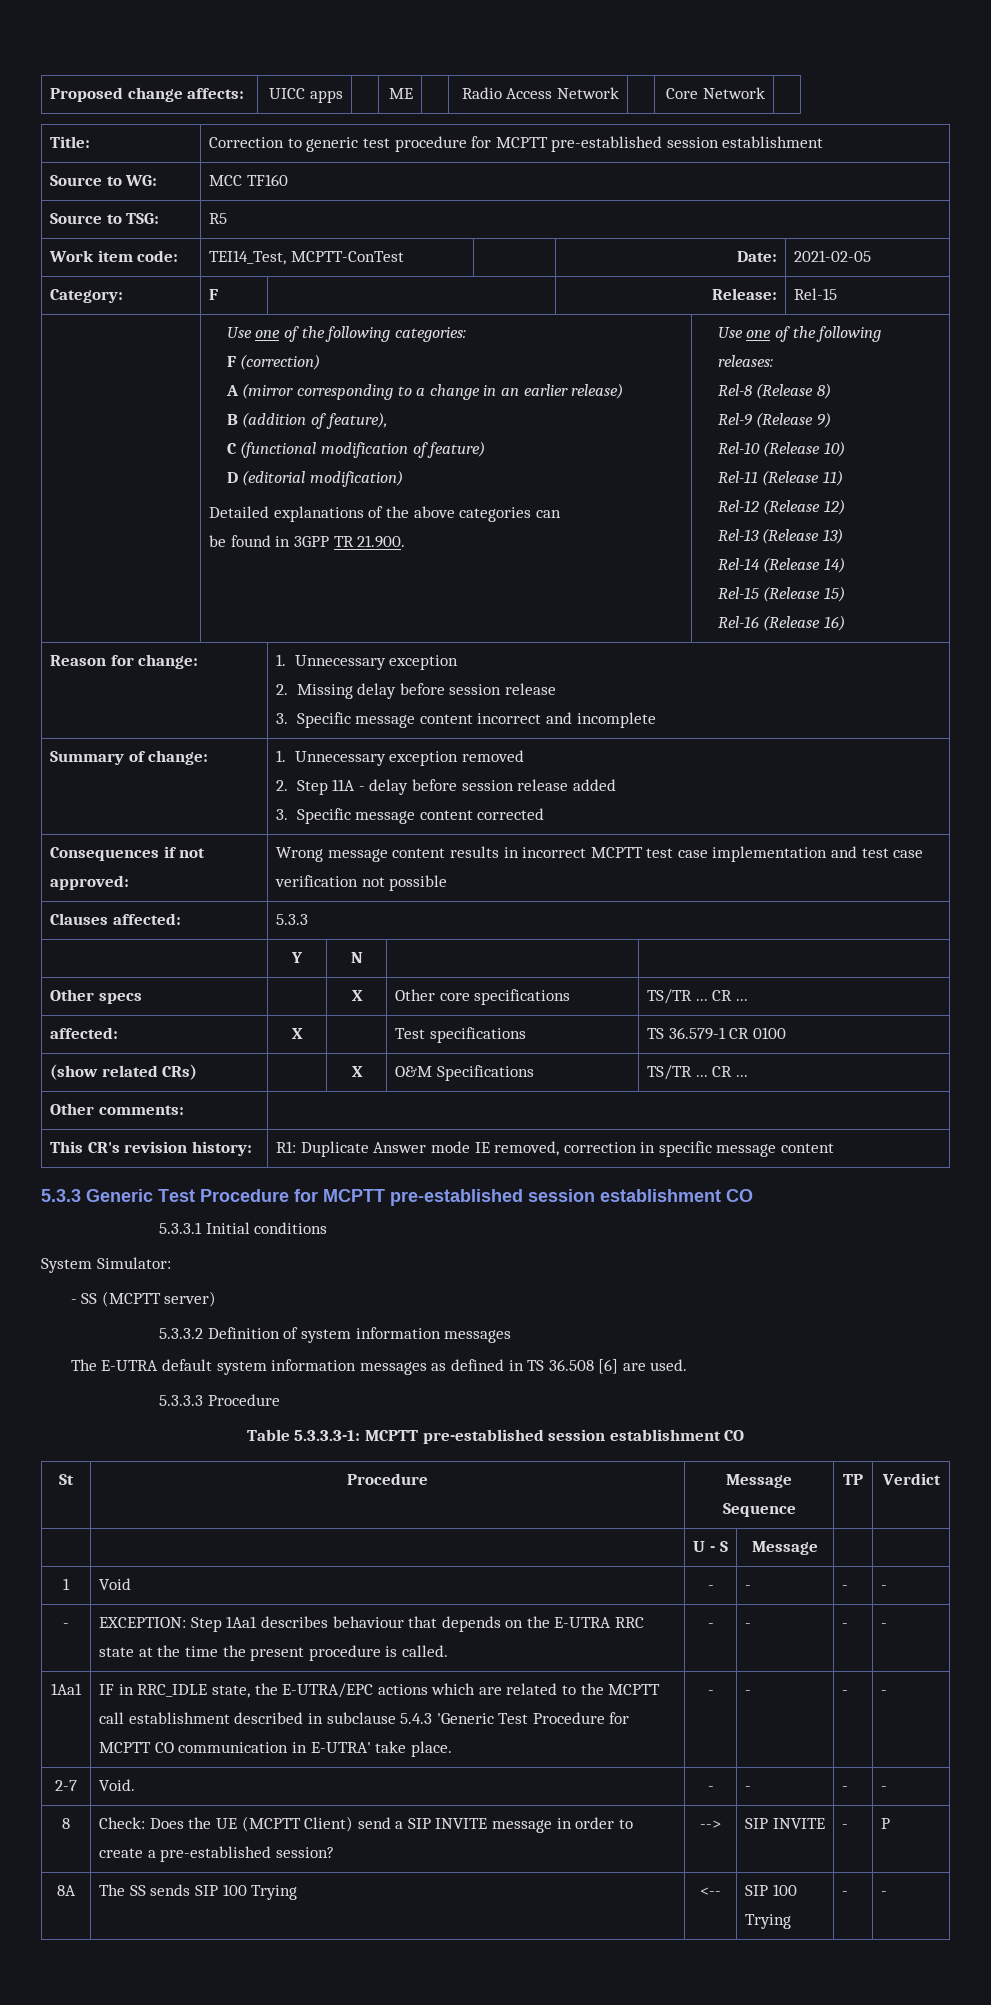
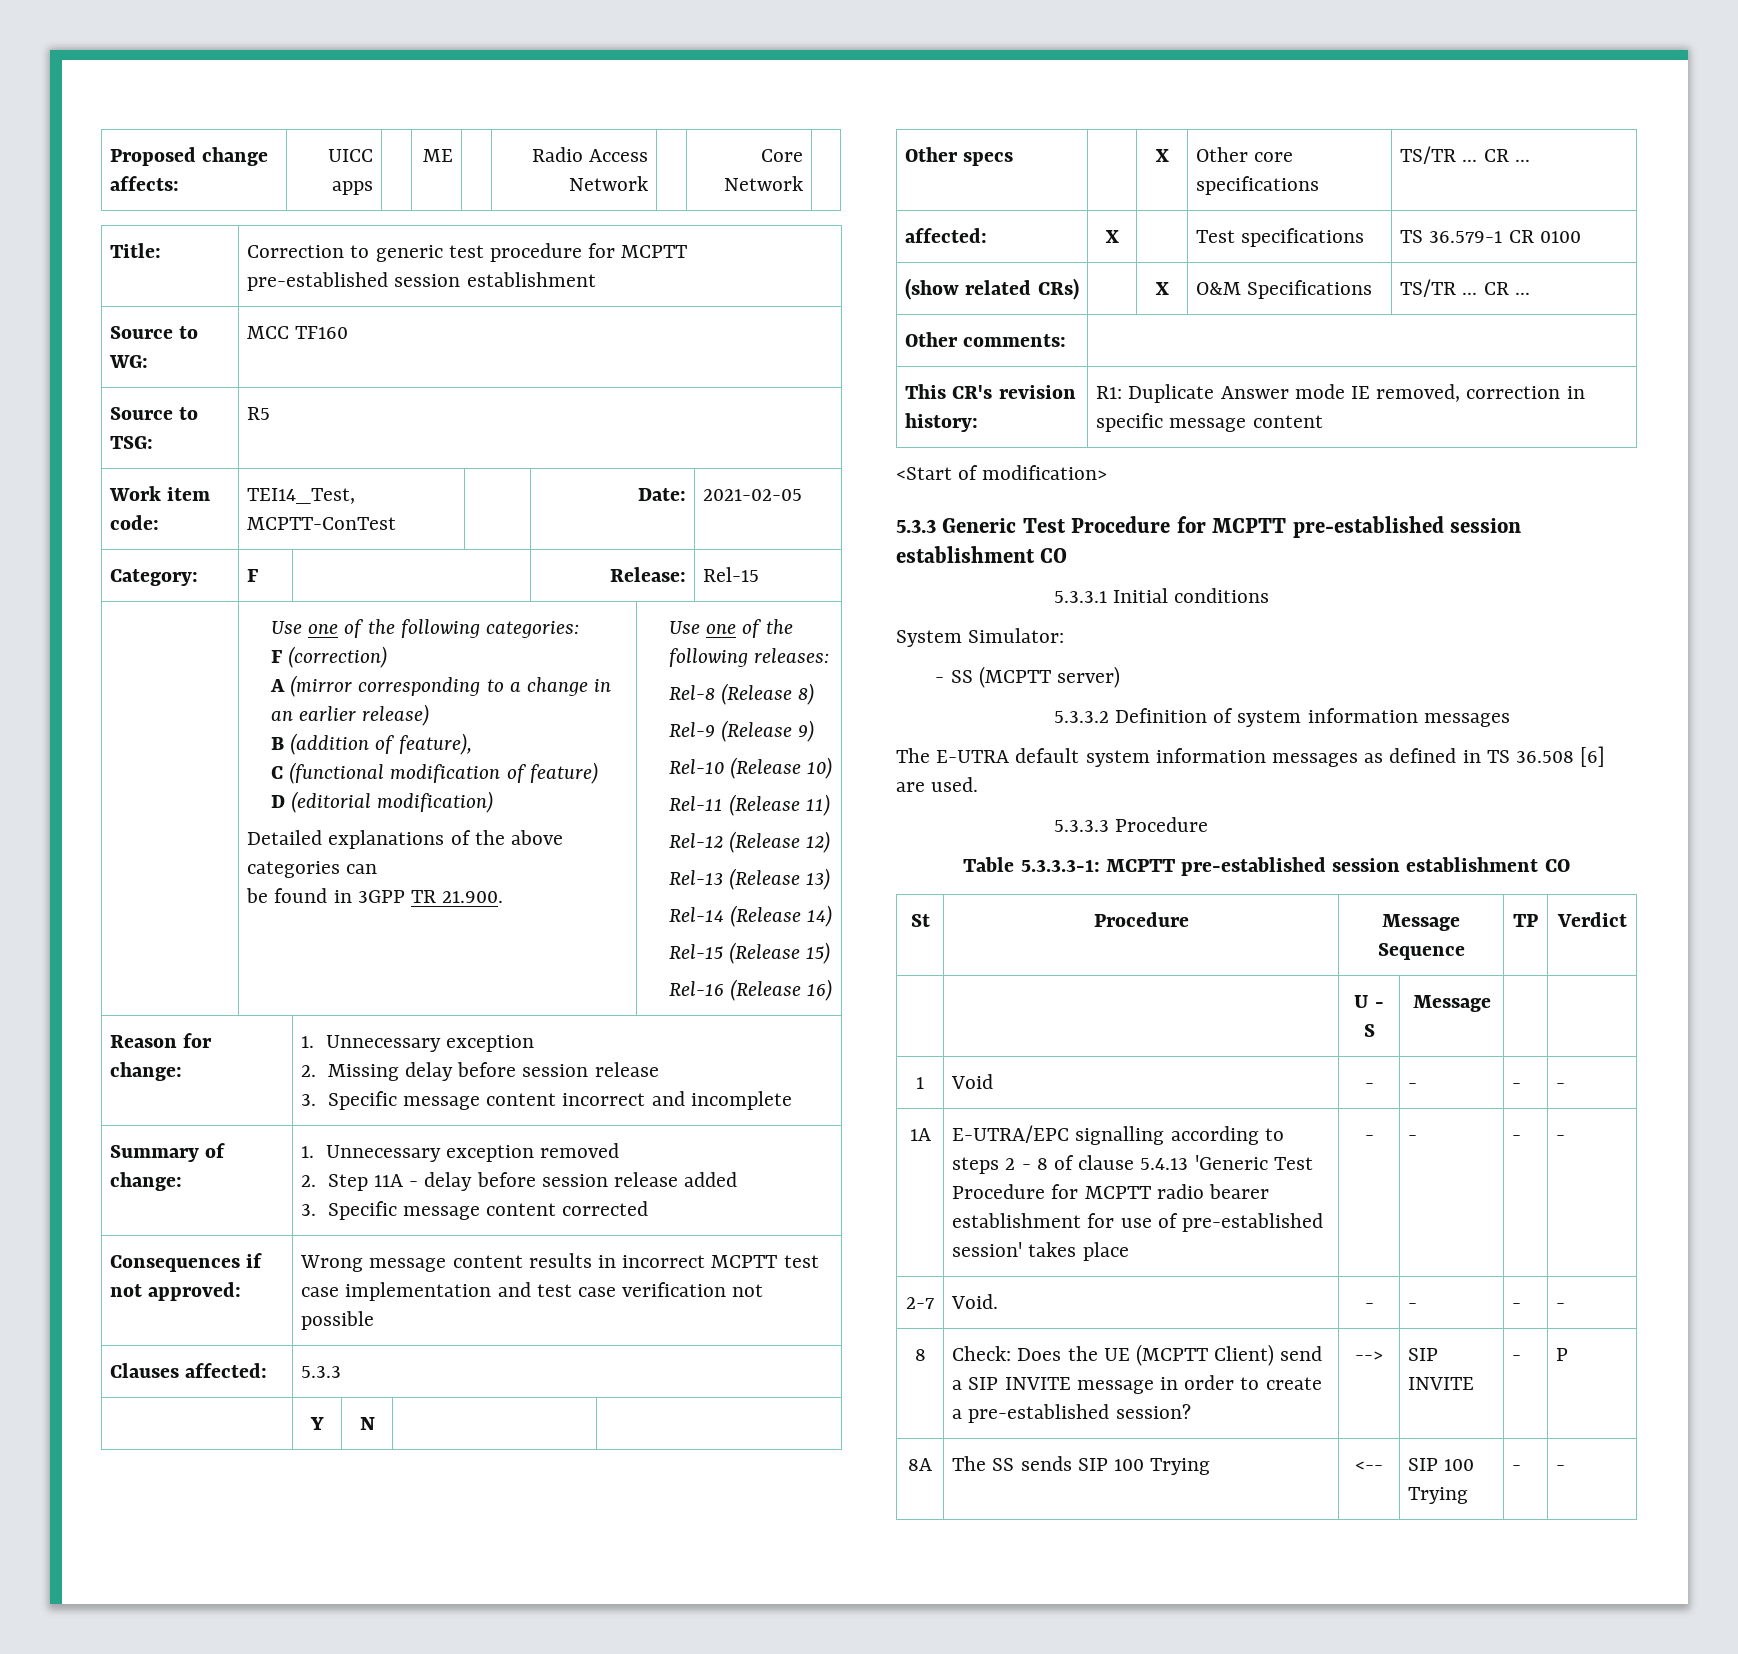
+ <Start of modification>
- - | EXCEPTION: Step 1Aa1 describes behaviour that depends on the E-UTRA RRC state at the time the present procedure is called. | - | - | - | -
- 1Aa1 | IF in RRC_IDLE state, the E-UTRA/EPC actions which are related to the MCPTT call establishment described in subclause 5.4.3 'Generic Test Procedure for MCPTT CO communication in E-UTRA' take place. | - | - | - | -
+ 1A | E-UTRA/EPC signalling according to steps 2 - 8 of clause 5.4.13 'Generic Test Procedure for MCPTT radio bearer establishment for use of pre-established session' takes place | - | - | - | -

